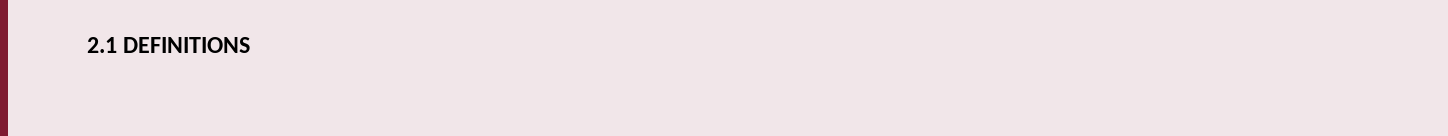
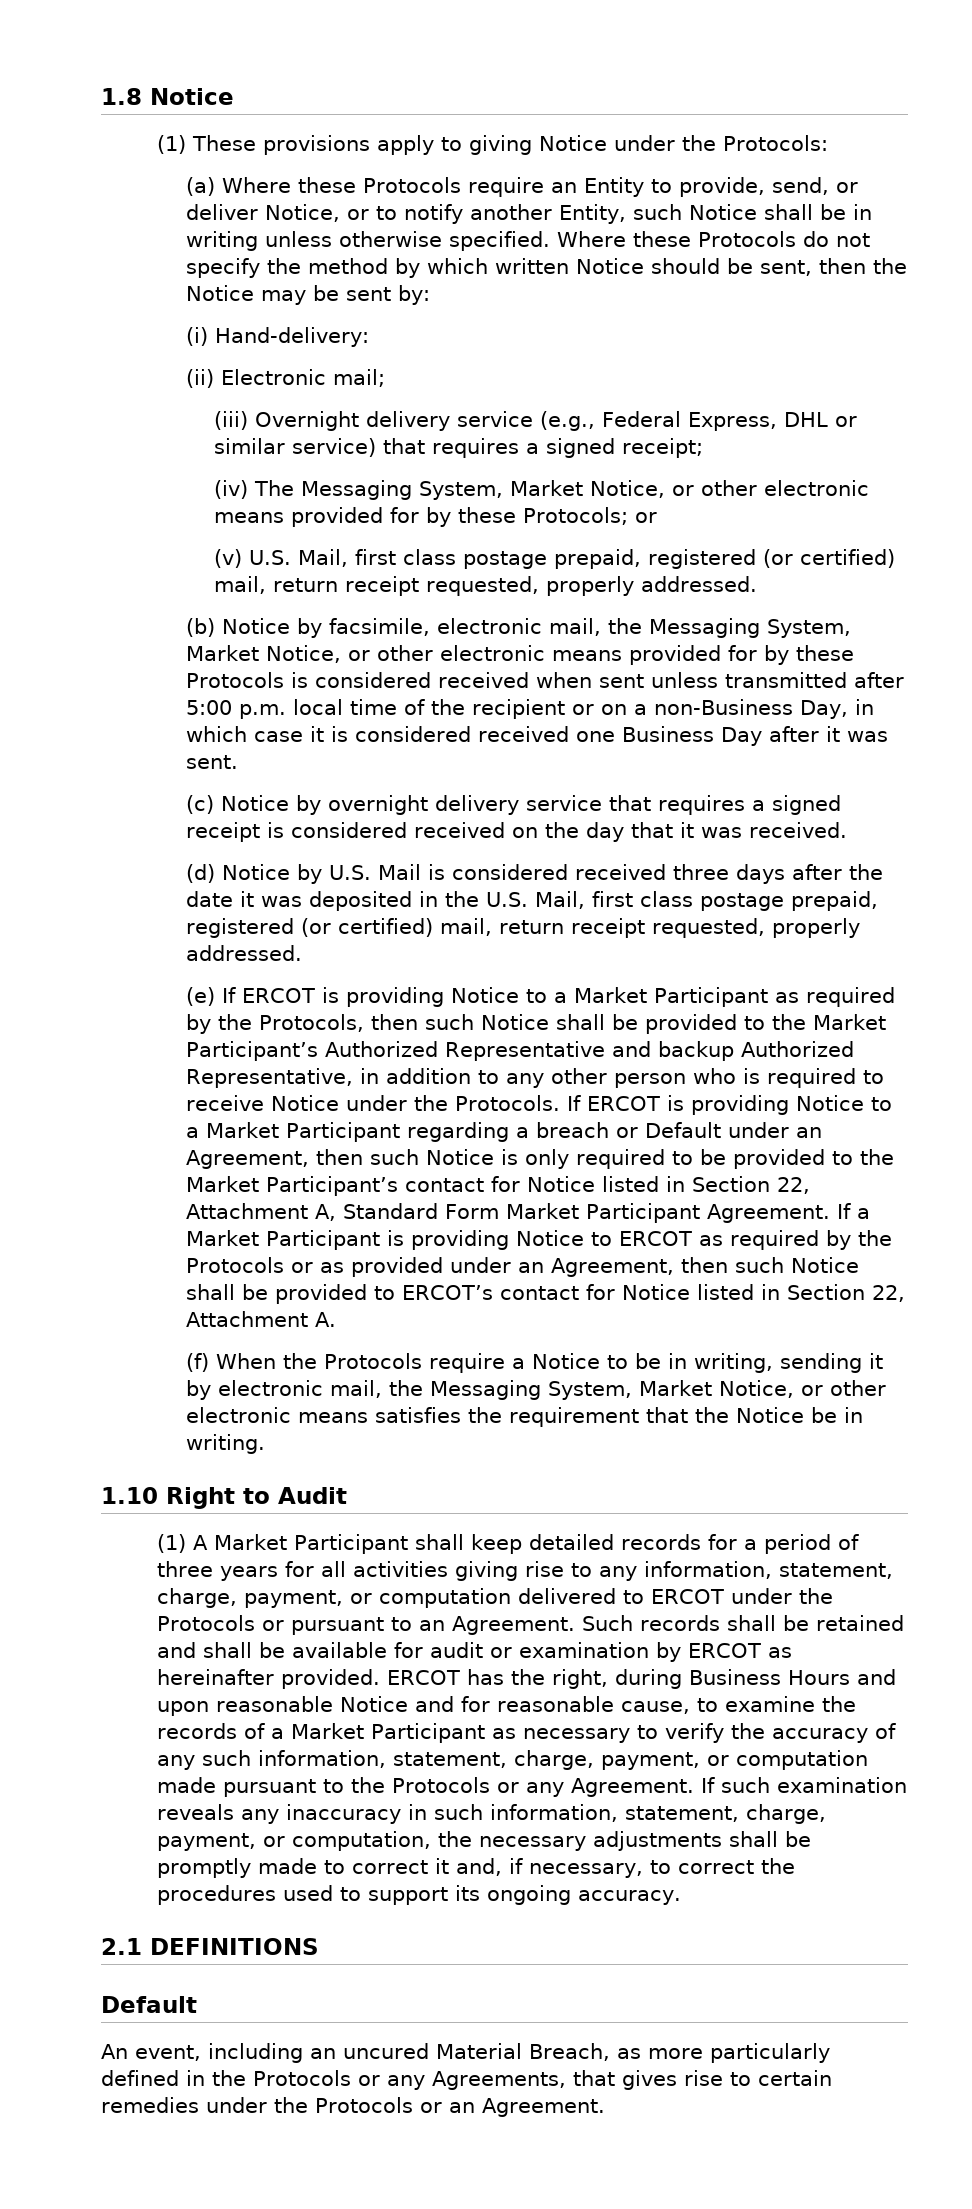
+ 1.8 Notice
+ (1) These provisions apply to giving Notice under the Protocols:
+ (a) Where these Protocols require an Entity to provide, send, or deliver Notice, or to notify another Entity, such Notice shall be in writing unless otherwise specified. Where these Protocols do not specify the method by which written Notice should be sent, then the Notice may be sent by:
+ (i) Hand-delivery:
+ (ii) Electronic mail;
+ (iii) Overnight delivery service (e.g., Federal Express, DHL or similar service) that requires a signed receipt;
+ (iv) The Messaging System, Market Notice, or other electronic means provided for by these Protocols; or
+ (v) U.S. Mail, first class postage prepaid, registered (or certified) mail, return receipt requested, properly addressed.
+ (b) Notice by facsimile, electronic mail, the Messaging System, Market Notice, or other electronic means provided for by these Protocols is considered received when sent unless transmitted after 5:00 p.m. local time of the recipient or on a non-Business Day, in which case it is considered received one Business Day after it was sent.
+ (c) Notice by overnight delivery service that requires a signed receipt is considered received on the day that it was received.
+ (d) Notice by U.S. Mail is considered received three days after the date it was deposited in the U.S. Mail, first class postage prepaid, registered (or certified) mail, return receipt requested, properly addressed.
+ (e) If ERCOT is providing Notice to a Market Participant as required by the Protocols, then such Notice shall be provided to the Market Participant’s Authorized Representative and backup Authorized Representative, in addition to any other person who is required to receive Notice under the Protocols. If ERCOT is providing Notice to a Market Participant regarding a breach or Default under an Agreement, then such Notice is only required to be provided to the Market Participant’s contact for Notice listed in Section 22, Attachment A, Standard Form Market Participant Agreement. If a Market Participant is providing Notice to ERCOT as required by the Protocols or as provided under an Agreement, then such Notice shall be provided to ERCOT’s contact for Notice listed in Section 22, Attachment A.
+ (f) When the Protocols require a Notice to be in writing, sending it by electronic mail, the Messaging System, Market Notice, or other electronic means satisfies the requirement that the Notice be in writing.
+ 1.10 Right to Audit
+ (1) A Market Participant shall keep detailed records for a period of three years for all activities giving rise to any information, statement, charge, payment, or computation delivered to ERCOT under the Protocols or pursuant to an Agreement. Such records shall be retained and shall be available for audit or examination by ERCOT as hereinafter provided. ERCOT has the right, during Business Hours and upon reasonable Notice and for reasonable cause, to examine the records of a Market Participant as necessary to verify the accuracy of any such information, statement, charge, payment, or computation made pursuant to the Protocols or any Agreement. If such examination reveals any inaccuracy in such information, statement, charge, payment, or computation, the necessary adjustments shall be promptly made to correct it and, if necessary, to correct the procedures used to support its ongoing accuracy.
  2.1 DEFINITIONS
+ Default
+ An event, including an uncured Material Breach, as more particularly defined in the Protocols or any Agreements, that gives rise to certain remedies under the Protocols or an Agreement.

